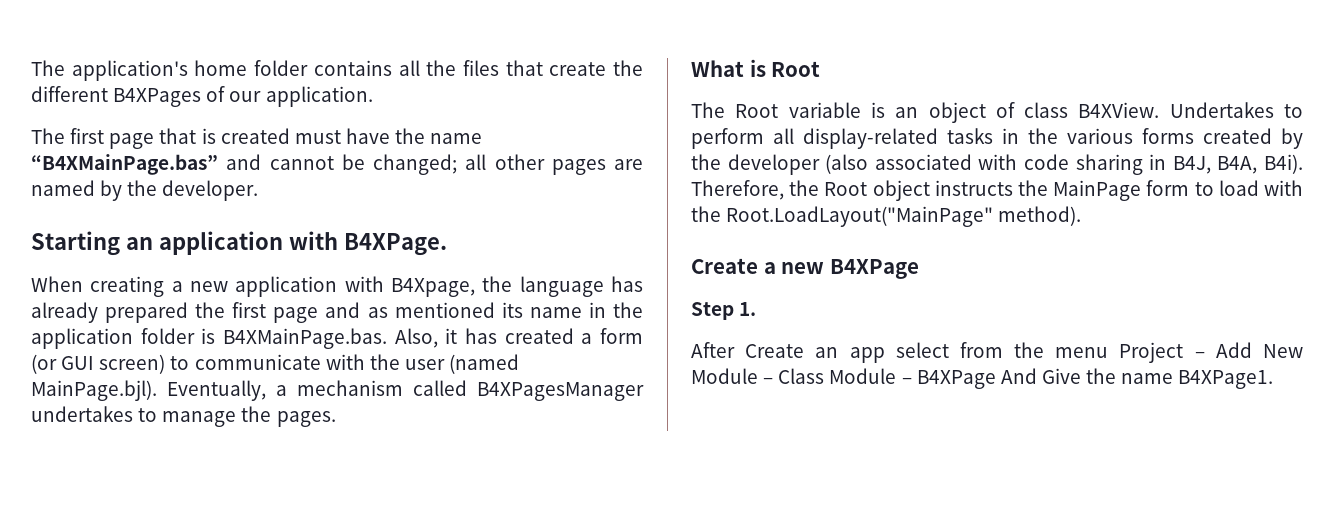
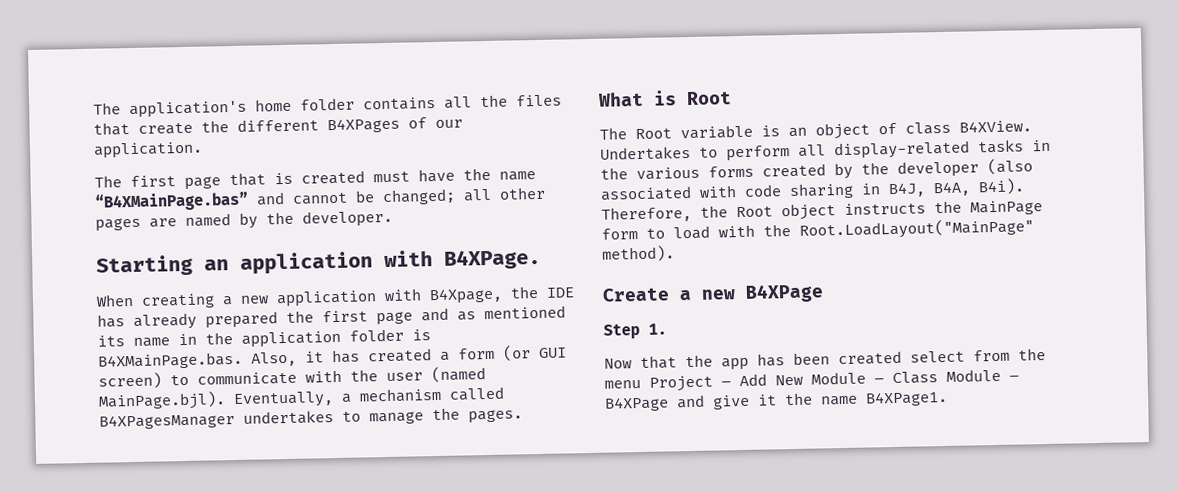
- When creating a new application with B4Xpage, the language has already prepared the first page and as mentioned its name in the application folder is B4XMainPage.bas. Also, it has created a form (or GUI screen) to communicate with the user (named MainPage.bjl). Eventually, a mechanism called B4XPagesManager undertakes to manage the pages.
+ When creating a new application with B4Xpage, the IDE has already prepared the first page and as mentioned its name in the application folder is B4XMainPage.bas. Also, it has created a form (or GUI screen) to communicate with the user (named MainPage.bjl). Eventually, a mechanism called B4XPagesManager undertakes to manage the pages.
- After Create an app select from the menu Project – Add New Module – Class Module – B4XPage And Give the name B4XPage1.
+ Now that the app has been created select from the menu Project – Add New Module – Class Module – B4XPage and give it the name B4XPage1.

